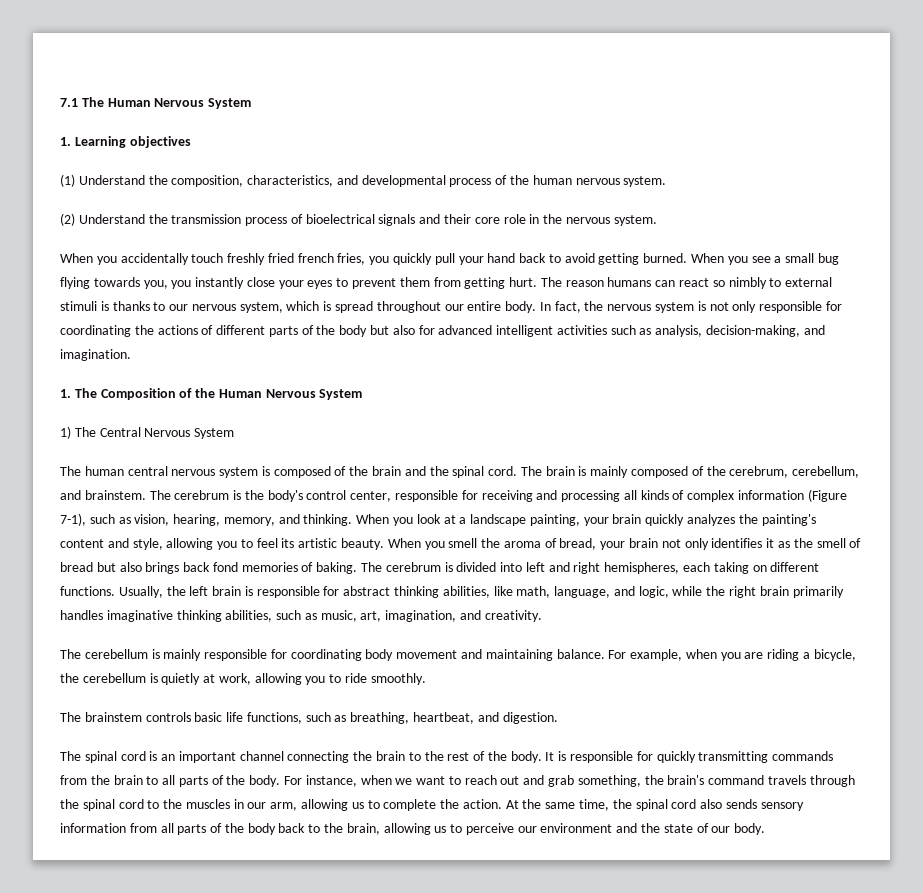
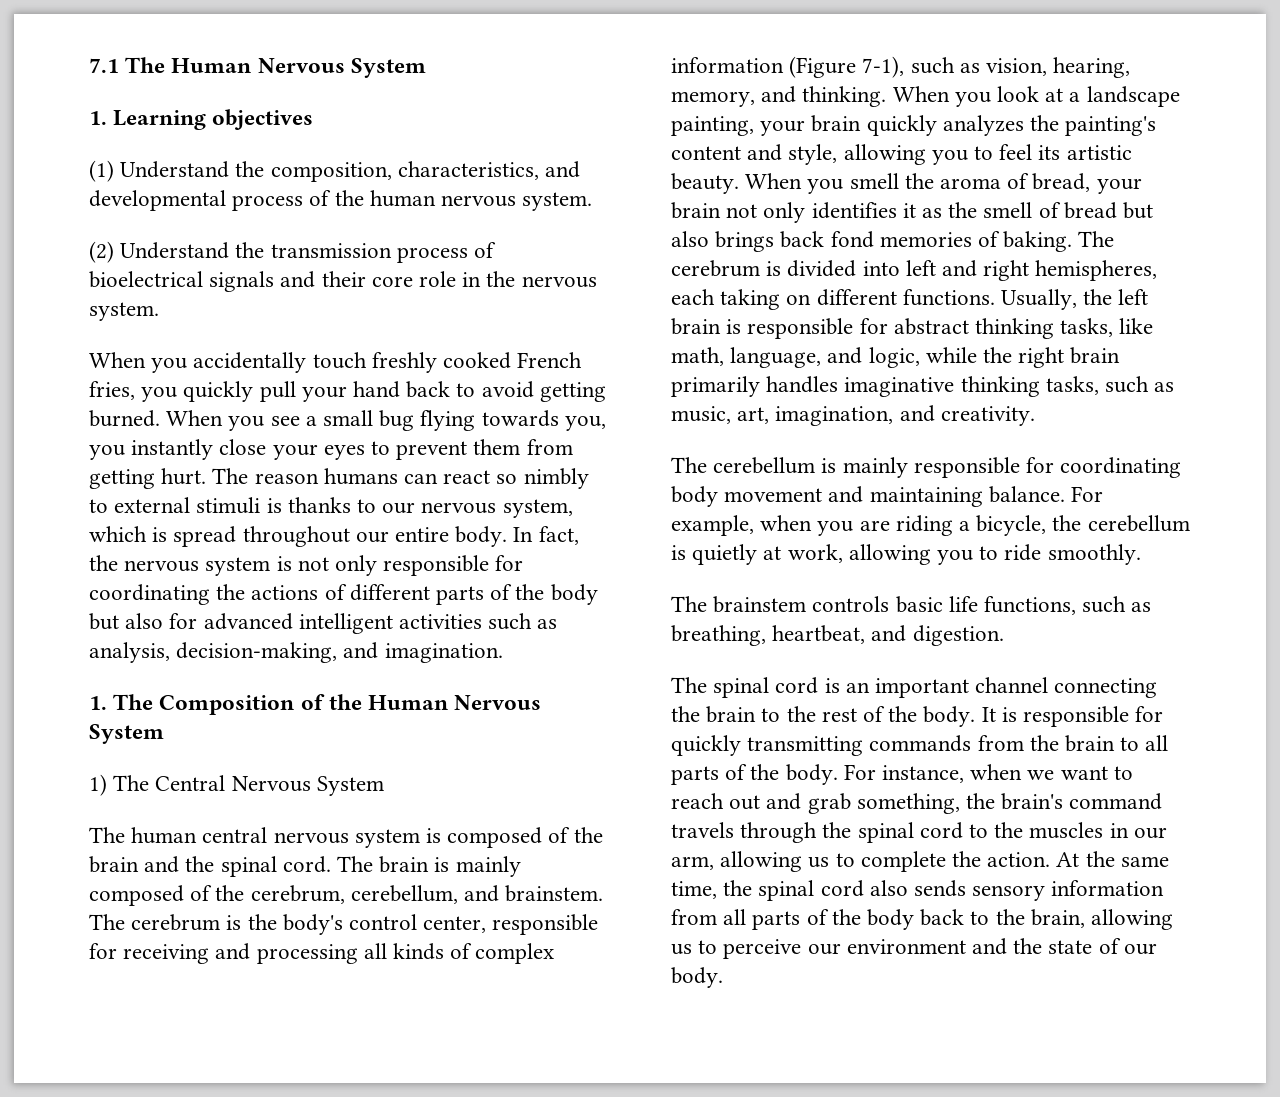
- When you accidentally touch freshly fried french fries, you quickly pull your hand back to avoid getting burned.
+ When you accidentally touch freshly cooked French fries, you quickly pull your hand back to avoid getting burned.
- Usually, the left brain is responsible for abstract thinking abilities, like math, language, and logic, while the right brain primarily handles imaginative thinking abilities, such as music, art, imagination, and creativity.
+ Usually, the left brain is responsible for abstract thinking tasks, like math, language, and logic, while the right brain primarily handles imaginative thinking tasks, such as music, art, imagination, and creativity.

